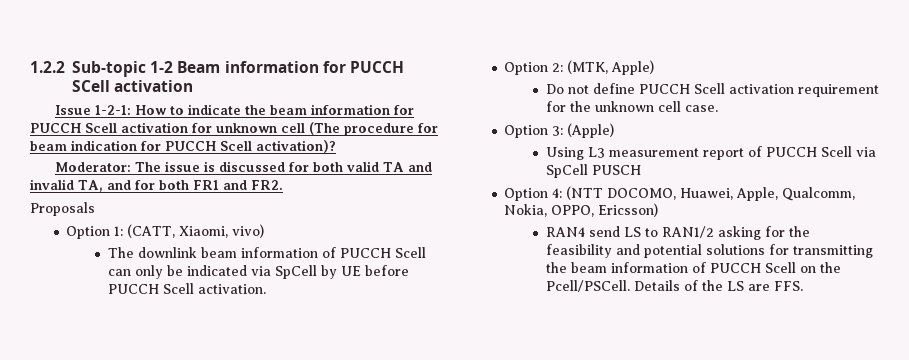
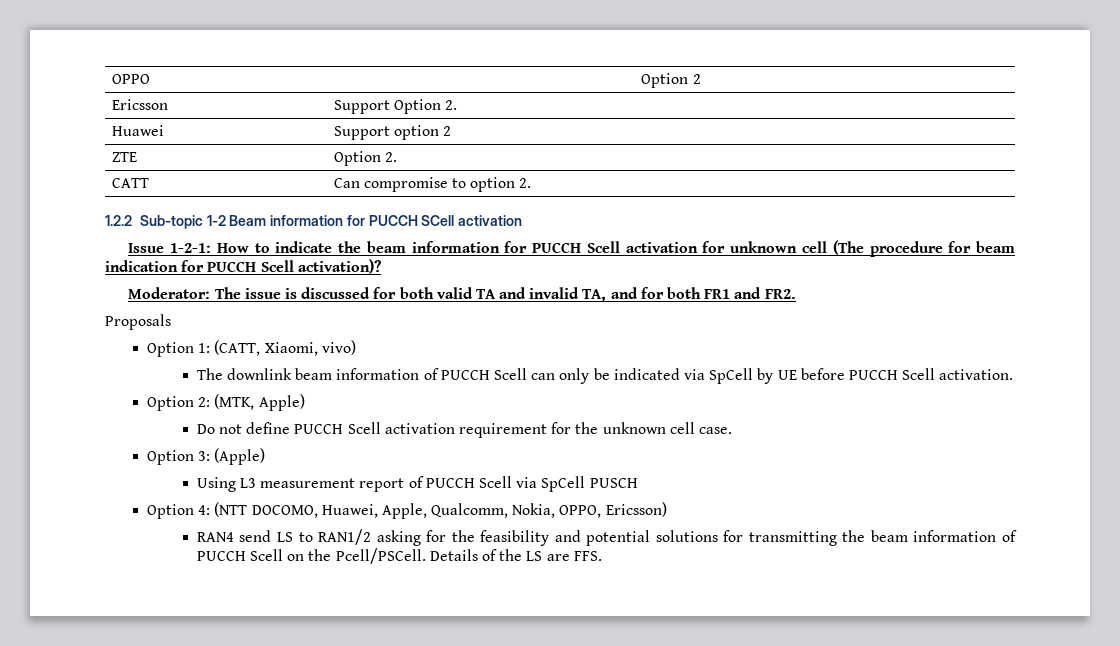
+ OPPO | Option 2
+ Ericsson | Support Option 2.
+ Huawei | Support option 2
+ ZTE | Option 2.
+ CATT | Can compromise to option 2.

